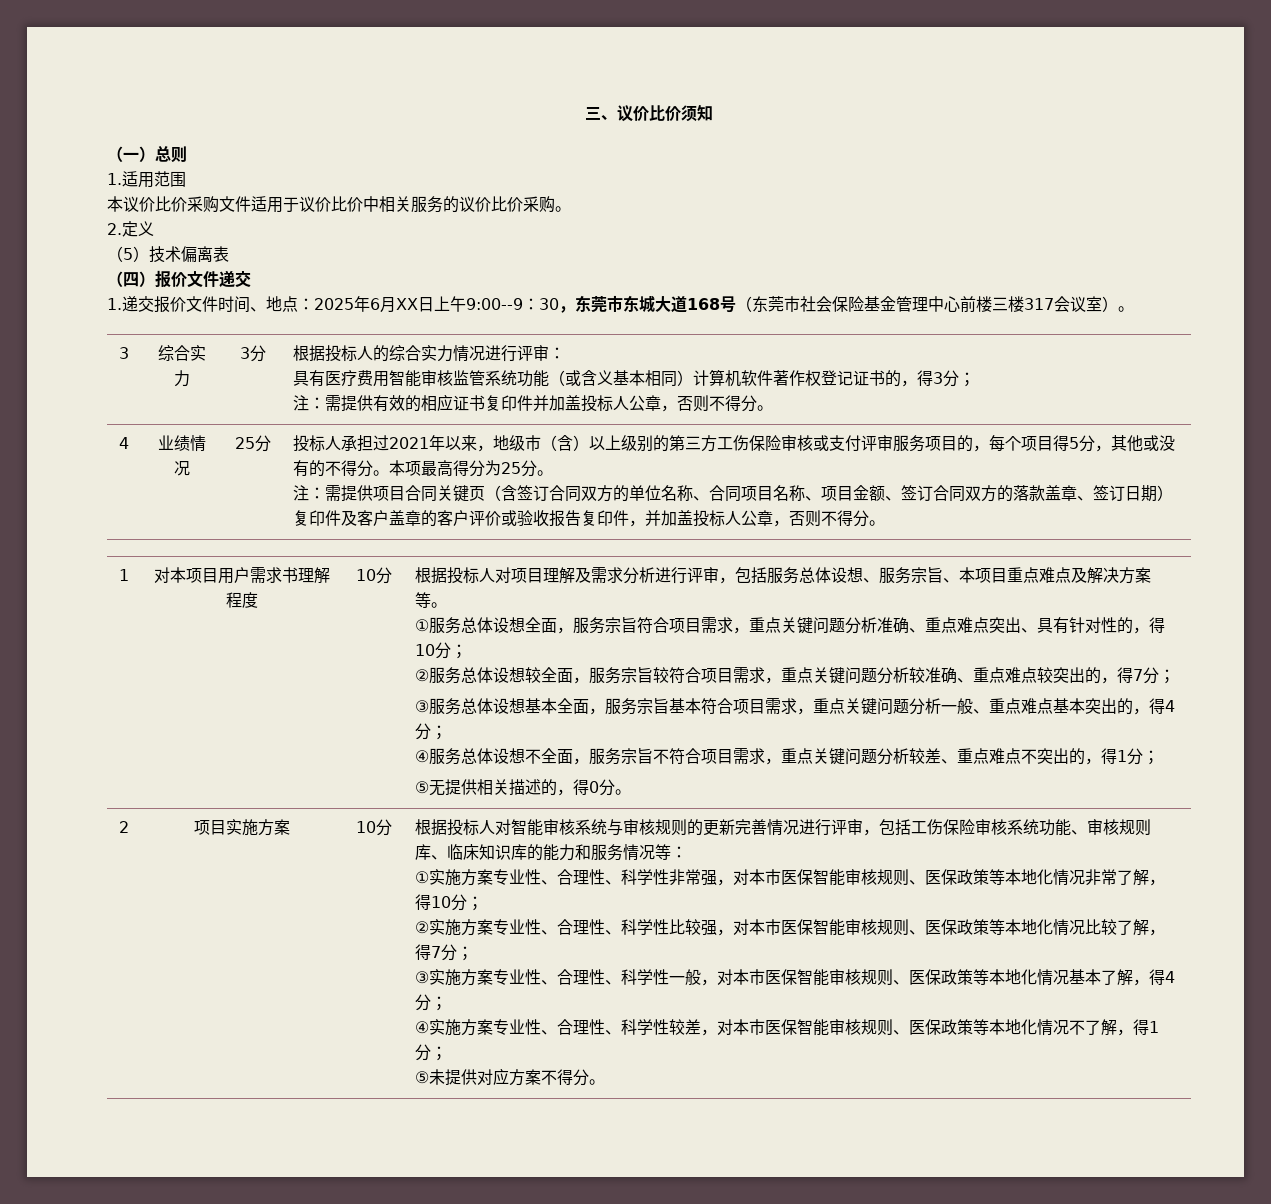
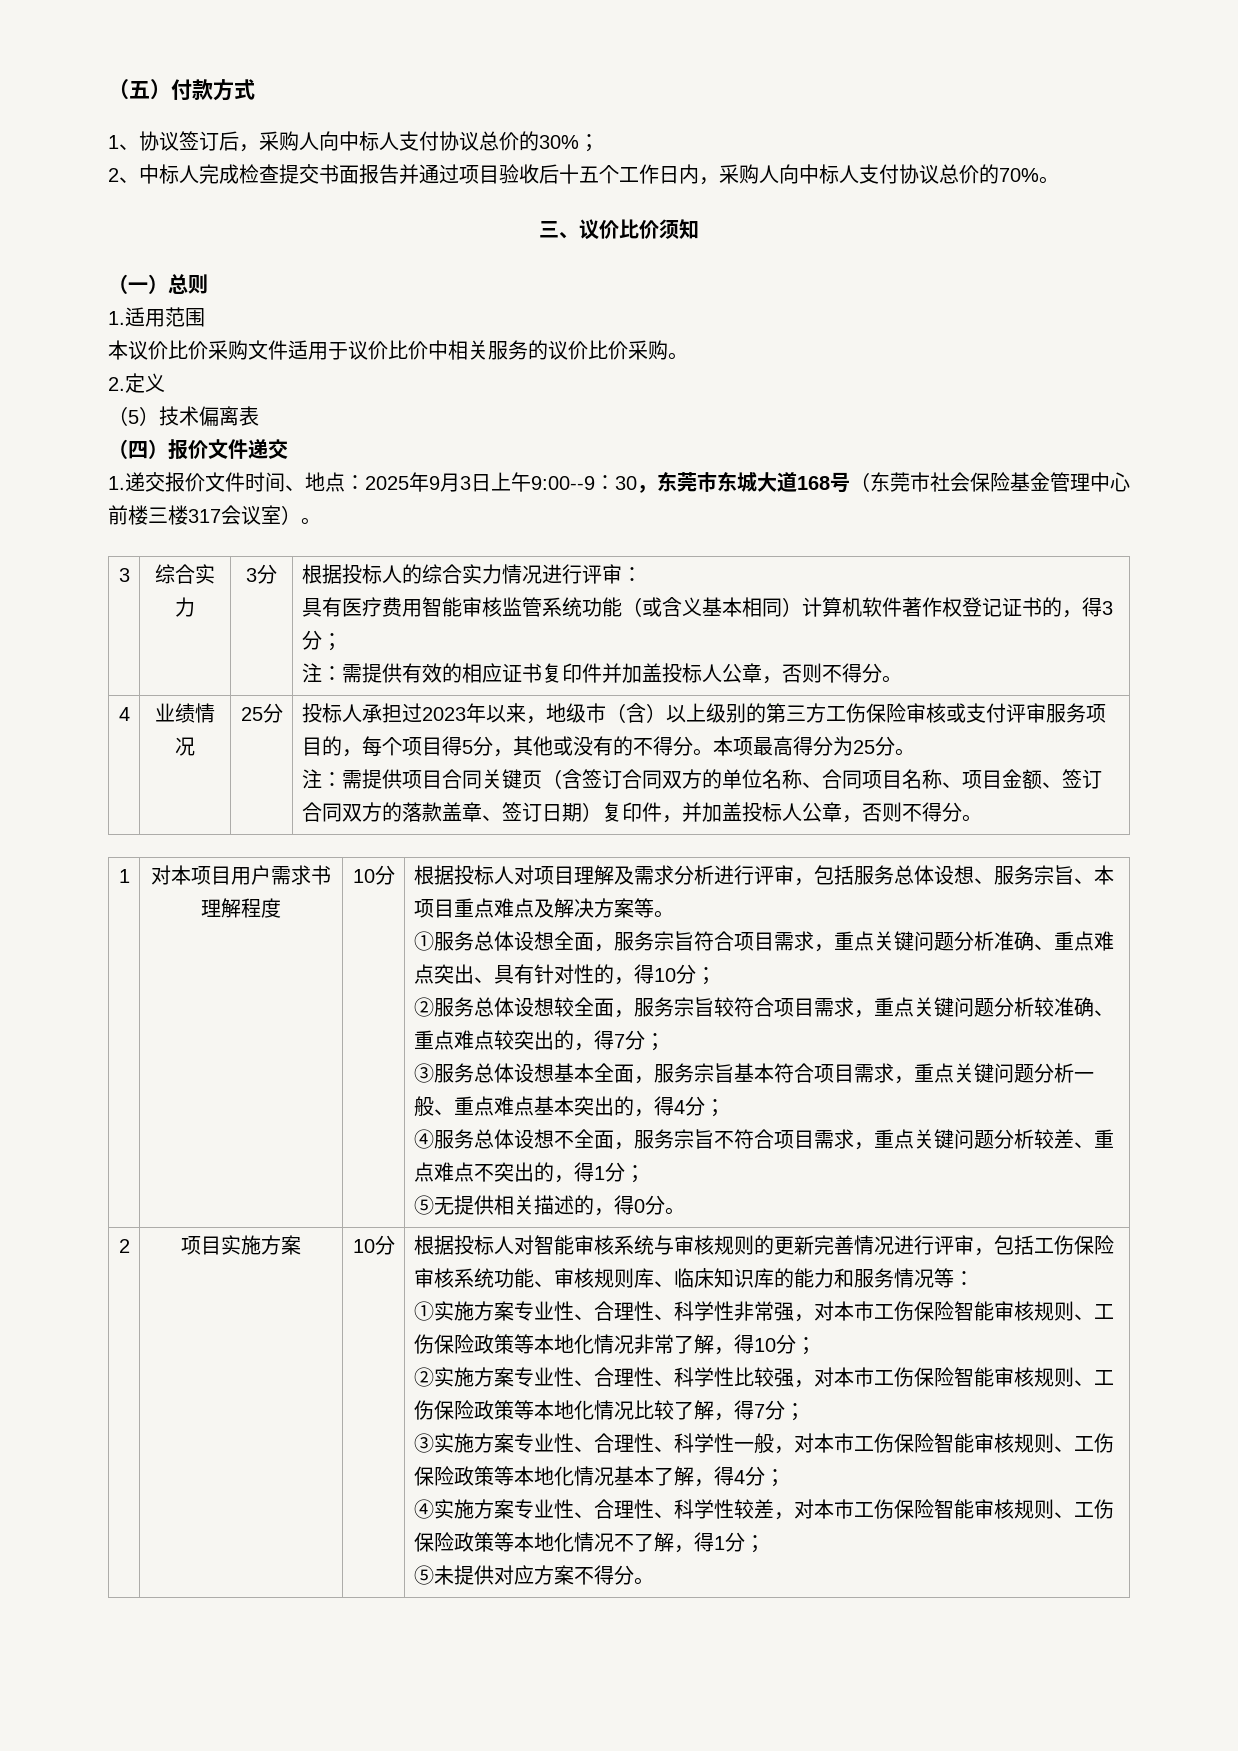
+ （五）付款方式
+ 1、协议签订后，采购人向中标人支付协议总价的30%；
+ 2、中标人完成检查提交书面报告并通过项目验收后十五个工作日内，采购人向中标人支付协议总价的70%。
- 1.递交报价文件时间、地点：2025年6月XX日上午9:00--9：30，东莞市东城大道168号（东莞市社会保险基金管理中心前楼三楼317会议室）。
+ 1.递交报价文件时间、地点：2025年9月3日上午9:00--9：30，东莞市东城大道168号（东莞市社会保险基金管理中心前楼三楼317会议室）。
- 投标人承担过2021年以来，地级市（含）以上级别的第三方工伤保险审核或支付评审服务项目的，每个项目得5分，其他或没有的不得分。
+ 投标人承担过2023年以来，地级市（含）以上级别的第三方工伤保险审核或支付评审服务项目的，每个项目得5分，其他或没有的不得分。
- 注：需提供项目合同关键页（含签订合同双方的单位名称、合同项目名称、项目金额、签订合同双方的落款盖章、签订日期）复印件及客户盖章的客户评价或验收报告复印件，并加盖投标人公章，否则不得分。
+ 注：需提供项目合同关键页（含签订合同双方的单位名称、合同项目名称、项目金额、签订合同双方的落款盖章、签订日期）复印件，并加盖投标人公章，否则不得分。
- ①实施方案专业性、合理性、科学性非常强，对本市医保智能审核规则、医保政策等本地化情况非常了解，得10分；
+ ①实施方案专业性、合理性、科学性非常强，对本市工伤保险智能审核规则、工伤保险政策等本地化情况非常了解，得10分；
- ②实施方案专业性、合理性、科学性比较强，对本市医保智能审核规则、医保政策等本地化情况比较了解，得7分；
+ ②实施方案专业性、合理性、科学性比较强，对本市工伤保险智能审核规则、工伤保险政策等本地化情况比较了解，得7分；
- ③实施方案专业性、合理性、科学性一般，对本市医保智能审核规则、医保政策等本地化情况基本了解，得4分；
+ ③实施方案专业性、合理性、科学性一般，对本市工伤保险智能审核规则、工伤保险政策等本地化情况基本了解，得4分；
- ④实施方案专业性、合理性、科学性较差，对本市医保智能审核规则、医保政策等本地化情况不了解，得1分；
+ ④实施方案专业性、合理性、科学性较差，对本市工伤保险智能审核规则、工伤保险政策等本地化情况不了解，得1分；

